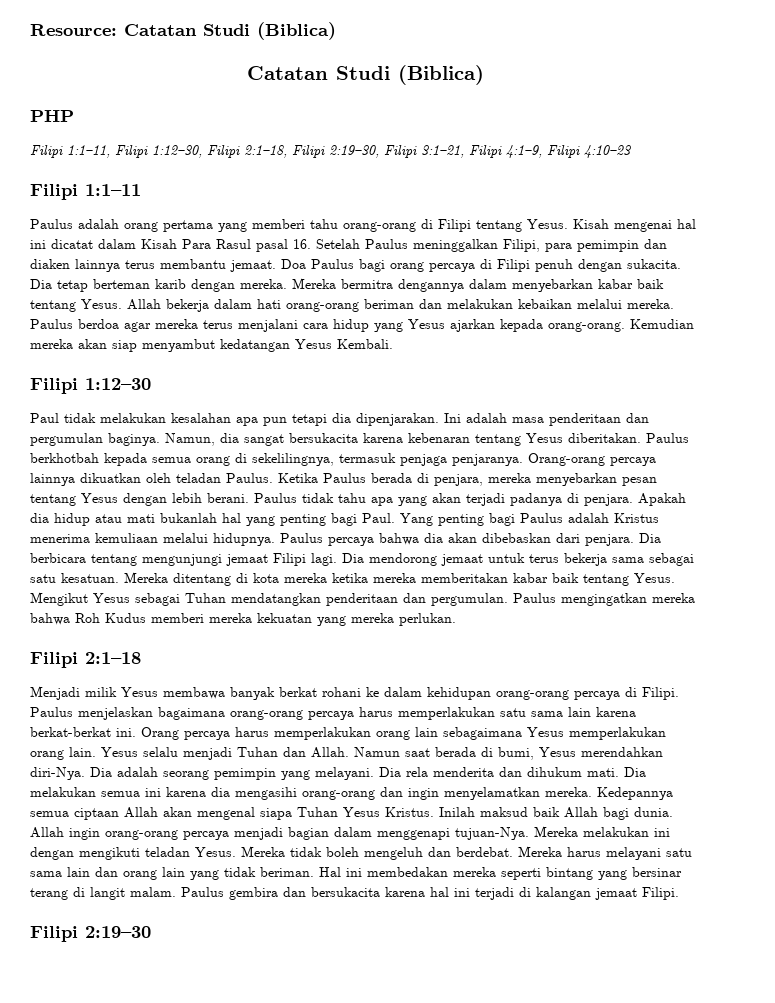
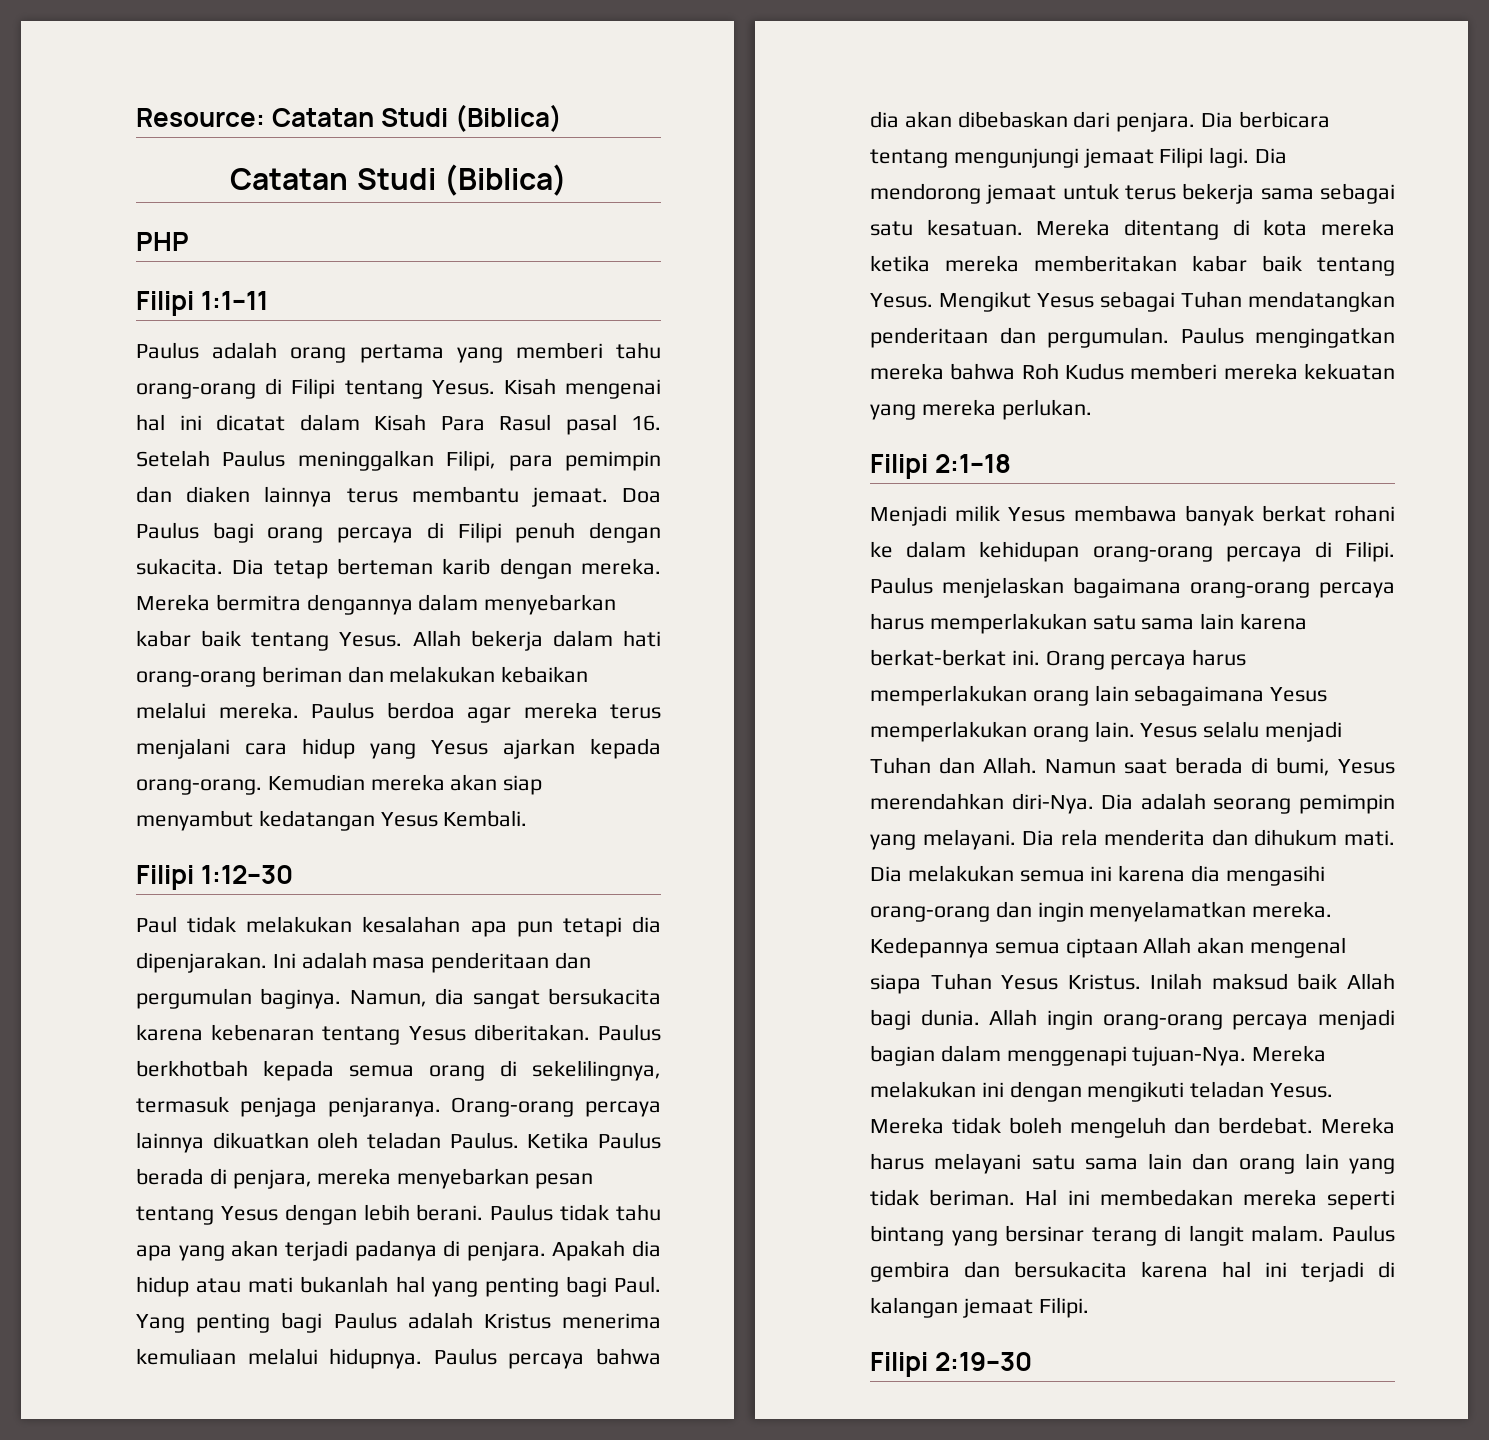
- Filipi 1:1–11, Filipi 1:12–30, Filipi 2:1–18, Filipi 2:19–30, Filipi 3:1–21, Filipi 4:1–9, Filipi 4:10–23

